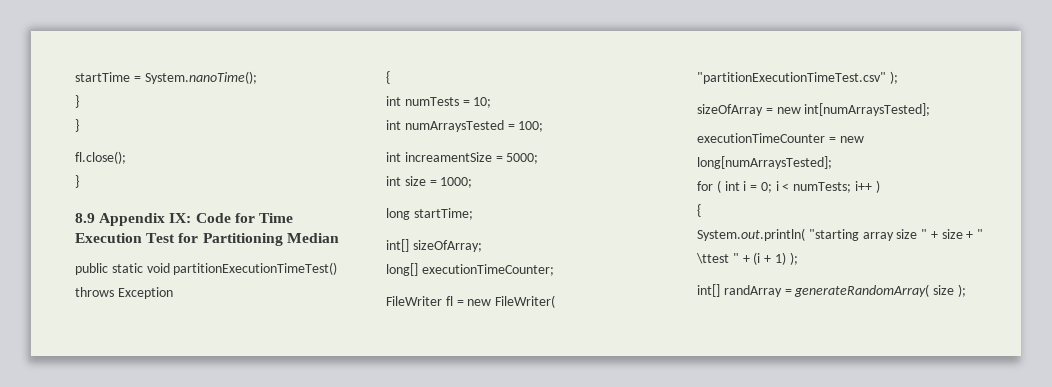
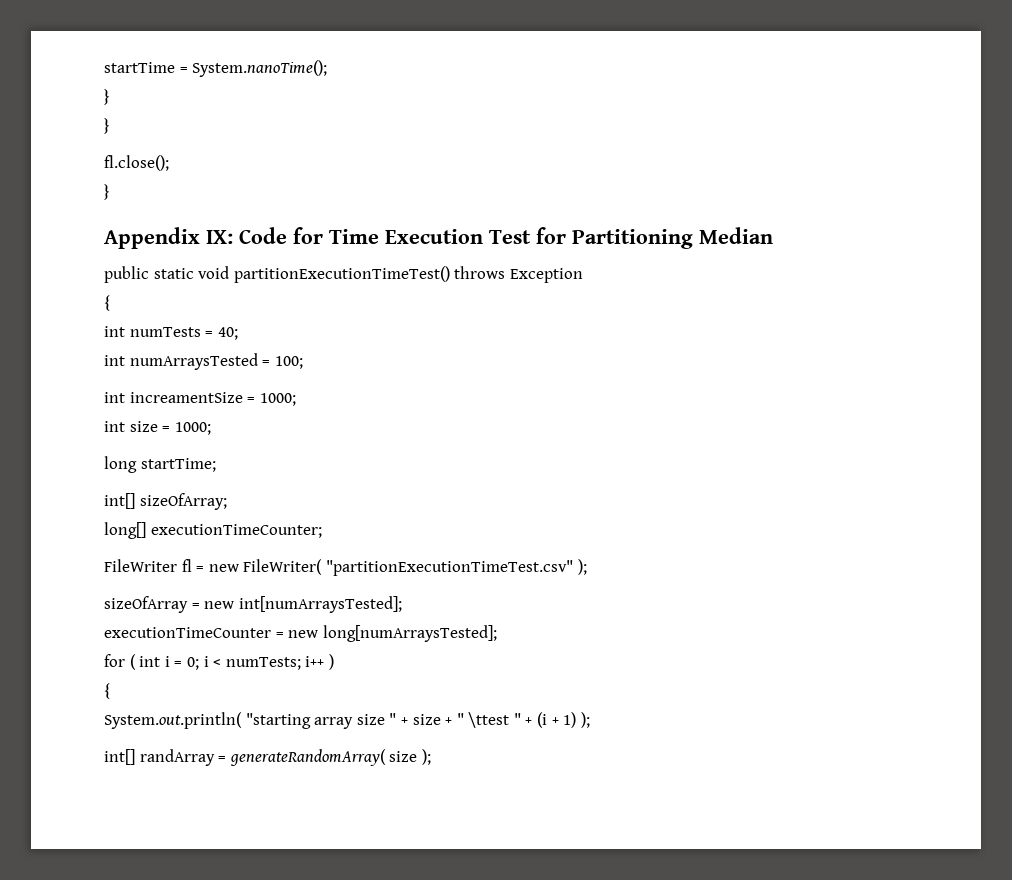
- 8.9 Appendix IX: Code for Time Execution Test for Partitioning Median
+ Appendix IX: Code for Time Execution Test for Partitioning Median
- int numTests = 10;
+ int numTests = 40;
- int increamentSize = 5000;
+ int increamentSize = 1000;

